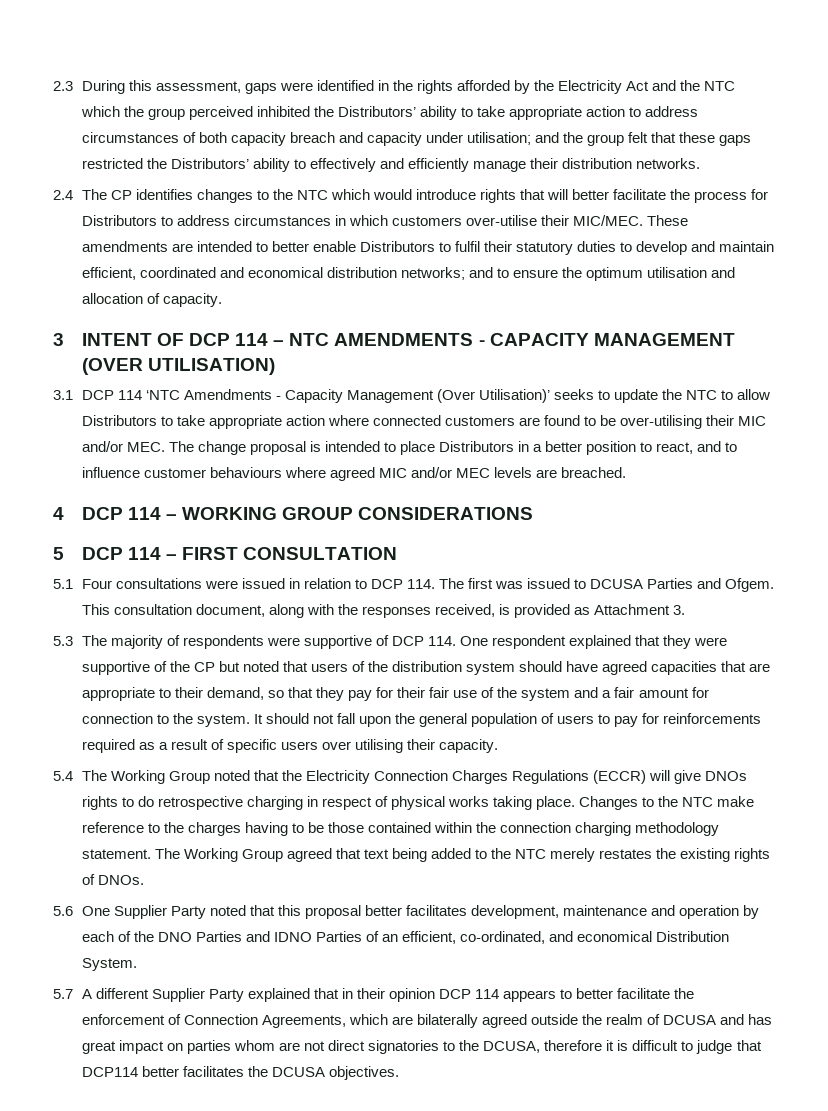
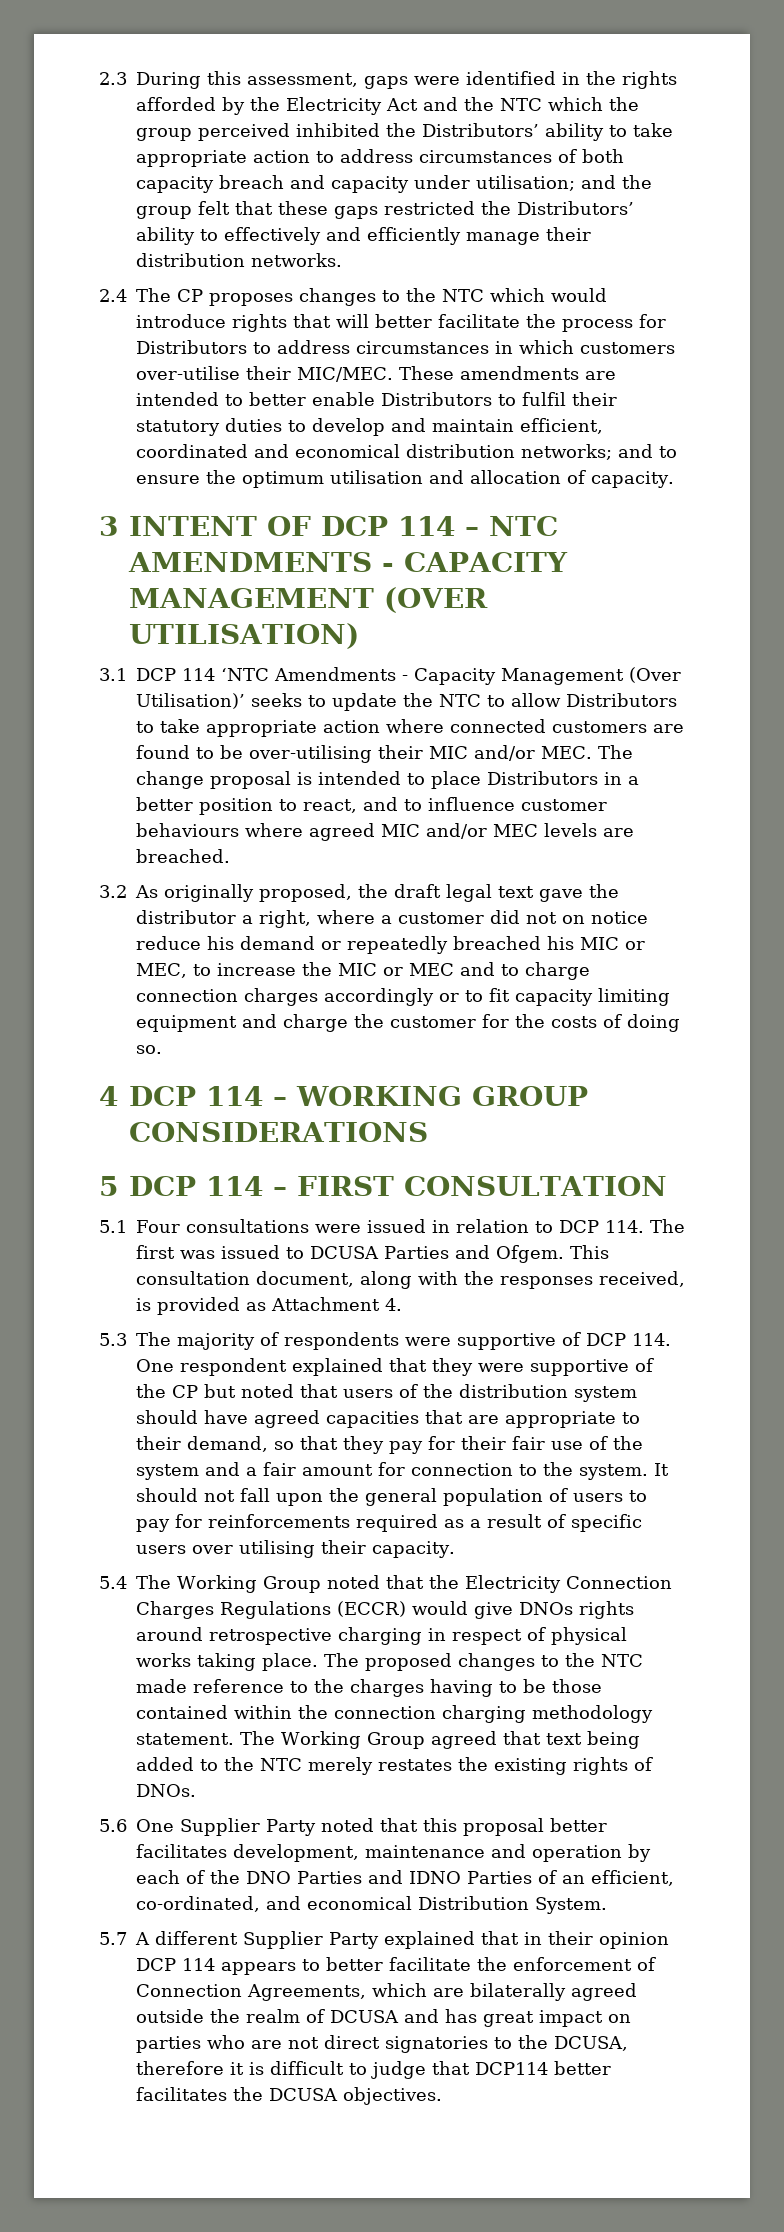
- 2.4 The CP identifies changes to the NTC which would introduce rights that will better facilitate the process for Distributors to address circumstances in which customers over-utilise their MIC/MEC.
+ 2.4 The CP proposes changes to the NTC which would introduce rights that will better facilitate the process for Distributors to address circumstances in which customers over-utilise their MIC/MEC.
+ 3.2 As originally proposed, the draft legal text gave the distributor a right, where a customer did not on notice reduce his demand or repeatedly breached his MIC or MEC, to increase the MIC or MEC and to charge connection charges accordingly or to fit capacity limiting equipment and charge the customer for the costs of doing so.
- This consultation document, along with the responses received, is provided as Attachment 3.
+ This consultation document, along with the responses received, is provided as Attachment 4.
- 5.4 The Working Group noted that the Electricity Connection Charges Regulations (ECCR) will give DNOs rights to do retrospective charging in respect of physical works taking place.
+ 5.4 The Working Group noted that the Electricity Connection Charges Regulations (ECCR) would give DNOs rights around retrospective charging in respect of physical works taking place.
- Changes to the NTC make reference to the charges having to be those contained within the connection charging methodology statement.
+ The proposed changes to the NTC made reference to the charges having to be those contained within the connection charging methodology statement.
- 5.7 A different Supplier Party explained that in their opinion DCP 114 appears to better facilitate the enforcement of Connection Agreements, which are bilaterally agreed outside the realm of DCUSA and has great impact on parties whom are not direct signatories to the DCUSA, therefore it is difficult to judge that DCP114 better facilitates the DCUSA objectives.
+ 5.7 A different Supplier Party explained that in their opinion DCP 114 appears to better facilitate the enforcement of Connection Agreements, which are bilaterally agreed outside the realm of DCUSA and has great impact on parties who are not direct signatories to the DCUSA, therefore it is difficult to judge that DCP114 better facilitates the DCUSA objectives.

